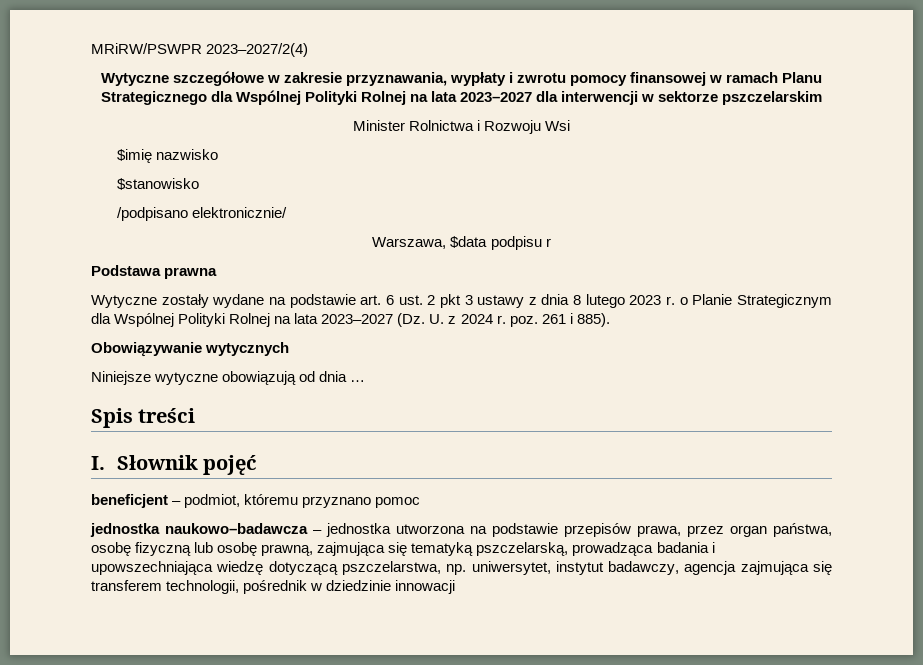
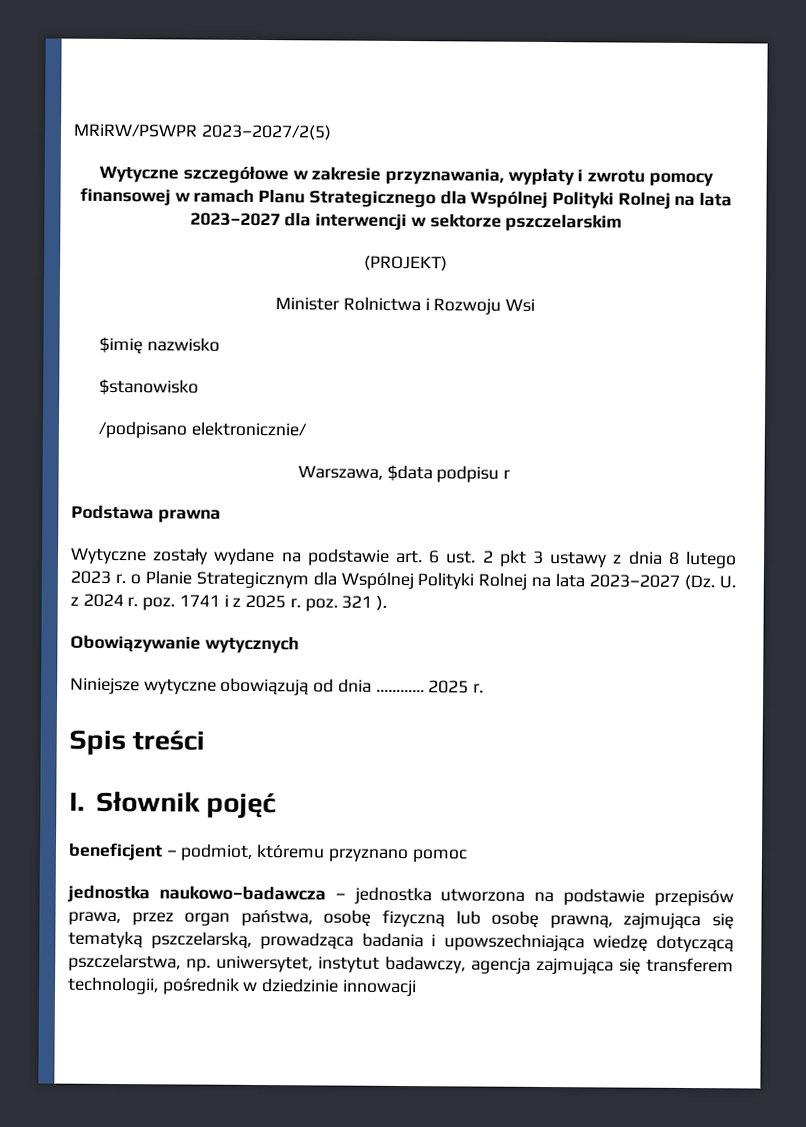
- MRiRW/PSWPR 2023–2027/2(4)
+ MRiRW/PSWPR 2023–2027/2(5)
+ (PROJEKT)
- Wytyczne zostały wydane na podstawie art. 6 ust. 2 pkt 3 ustawy z dnia 8 lutego 2023 r. o Planie Strategicznym dla Wspólnej Polityki Rolnej na lata 2023–2027 (Dz. U. z 2024 r. poz. 261 i 885).
+ Wytyczne zostały wydane na podstawie art. 6 ust. 2 pkt 3 ustawy z dnia 8 lutego 2023 r. o Planie Strategicznym dla Wspólnej Polityki Rolnej na lata 2023–2027 (Dz. U. z 2024 r. poz. 1741 i z 2025 r. poz. 321 ).
- Niniejsze wytyczne obowiązują od dnia …
+ Niniejsze wytyczne obowiązują od dnia ………… 2025 r.

